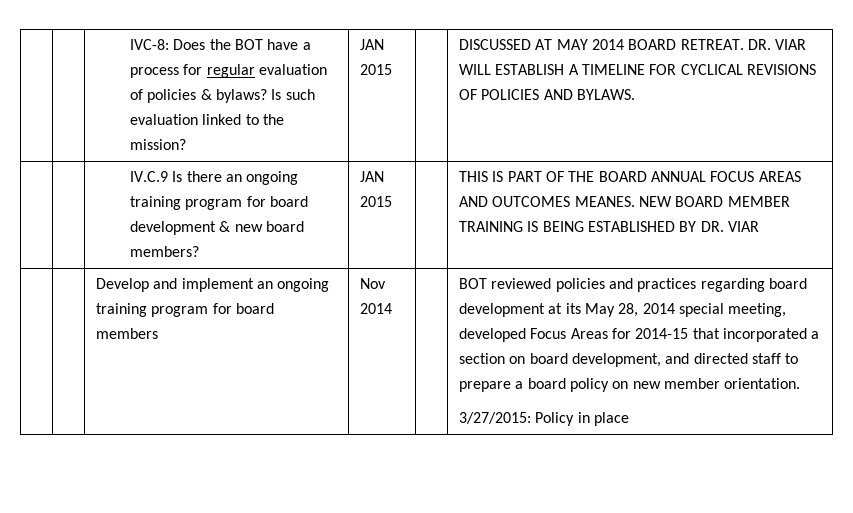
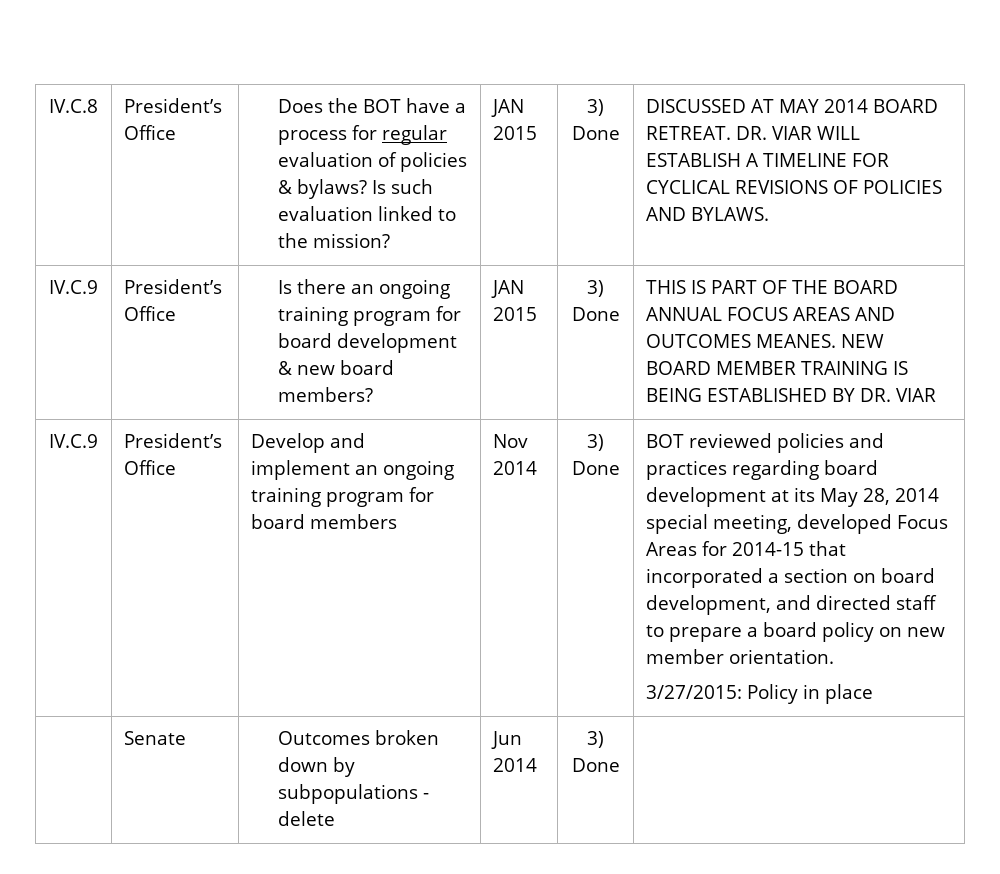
- IVC-8: Does the BOT have a process for regular evaluation of policies & bylaws?
+ IV.C.8 | President’s Office | Does the BOT have a process for regular evaluation of policies & bylaws?
- Is such evaluation linked to the mission? | JAN 2015
+ Is such evaluation linked to the mission? | JAN 2015 | 3) Done
- IV.C.9 Is there an ongoing training program for board development & new board members? | JAN 2015
+ IV.C.9 | President’s Office | Is there an ongoing training program for board development & new board members? | JAN 2015 | 3) Done
  NEW BOARD MEMBER TRAINING IS BEING ESTABLISHED BY DR. VIAR
+ IV.C.9 | President’s Office
- Nov 2014
+ Nov 2014 | 3) Done
+ | Senate | Outcomes broken down by subpopulations - delete | Jun 2014 | 3) Done |

